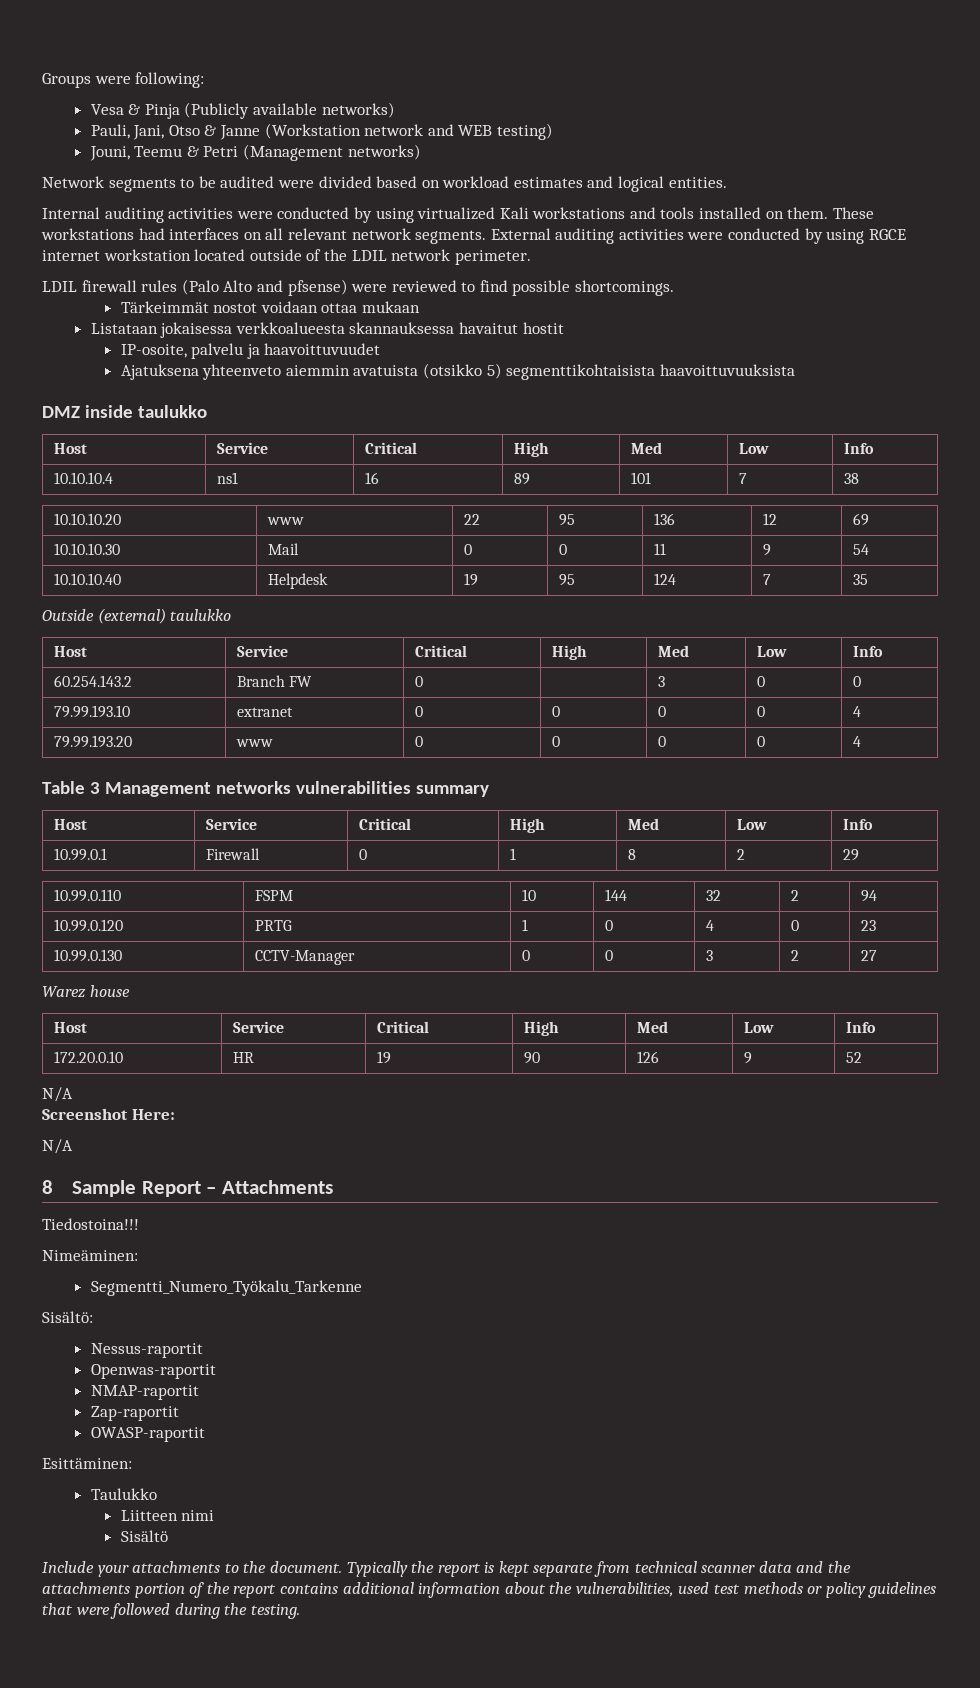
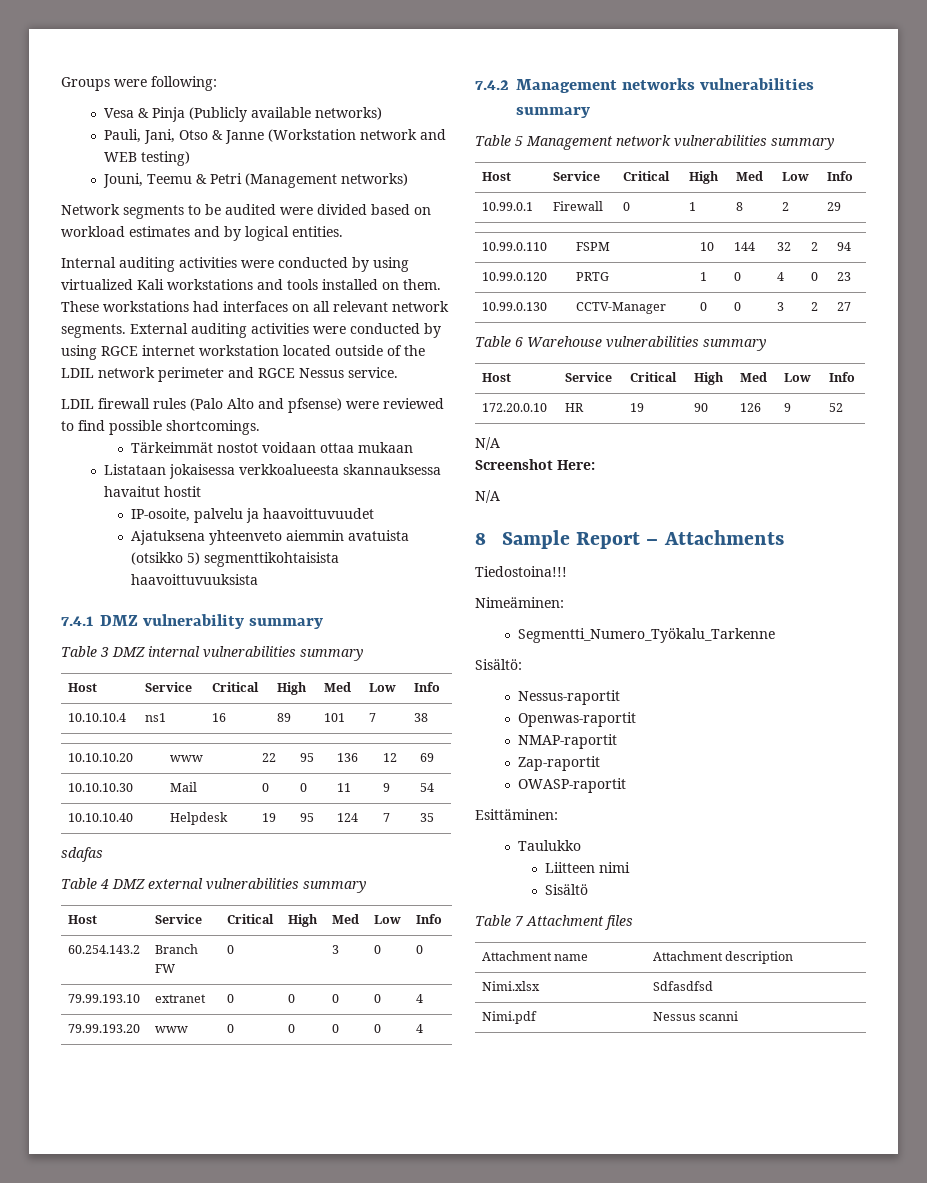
- Network segments to be audited were divided based on workload estimates and logical entities.
+ Network segments to be audited were divided based on workload estimates and by logical entities.
- External auditing activities were conducted by using RGCE internet workstation located outside of the LDIL network perimeter.
+ External auditing activities were conducted by using RGCE internet workstation located outside of the LDIL network perimeter and RGCE Nessus service.
- DMZ inside taulukko
+ 7.4.1 DMZ vulnerability summary
+ Table 3 DMZ internal vulnerabilities summary
- Outside (external) taulukko
+ sdafas
+ Table 4 DMZ external vulnerabilities summary
- Table 3 Management networks vulnerabilities summary
+ 7.4.2 Management networks vulnerabilities summary
+ Table 5 Management network vulnerabilities summary
- Warez house
+ Table 6 Warehouse vulnerabilities summary
- Include your attachments to the document. Typically the report is kept separate from technical scanner data and the attachments portion of the report contains additional information about the vulnerabilities, used test methods or policy guidelines that were followed during the testing.
+ Table 7 Attachment files
+ Attachment name | Attachment description
+ Nimi.xlsx | Sdfasdfsd
+ Nimi.pdf | Nessus scanni

